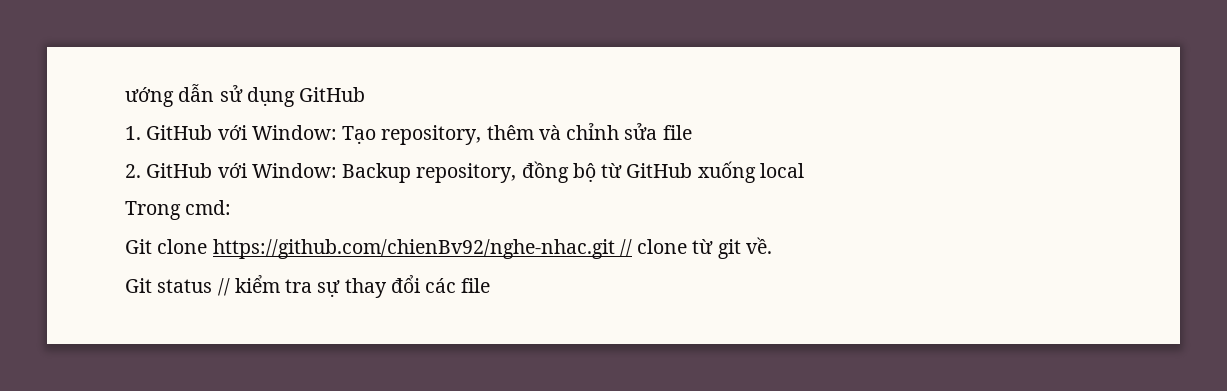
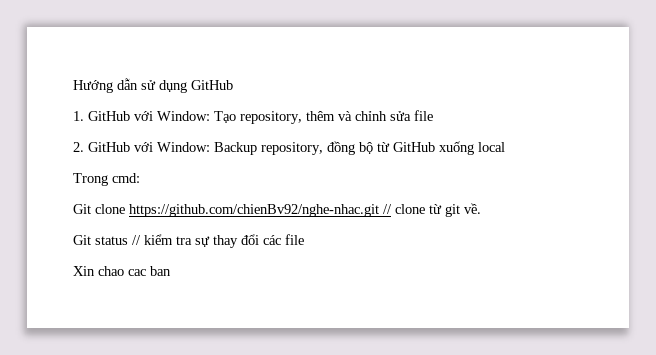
- ướng dẫn sử dụng GitHub
+ Hướng dẫn sử dụng GitHub
+ Xin chao cac ban

